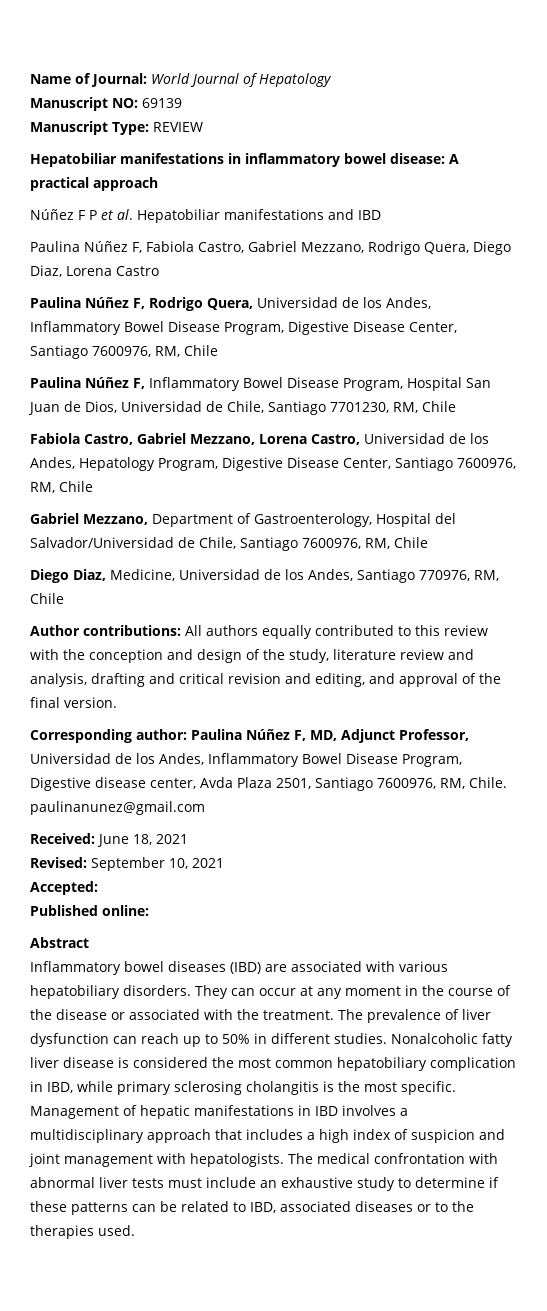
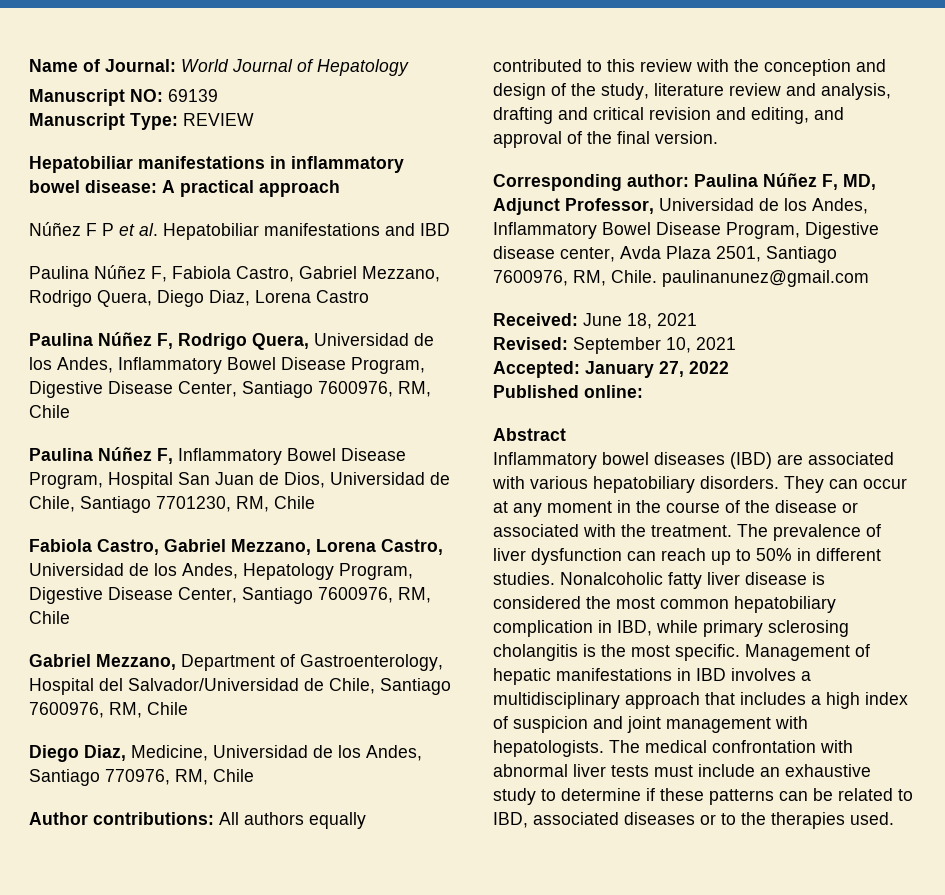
- Accepted:
+ Accepted: January 27, 2022

